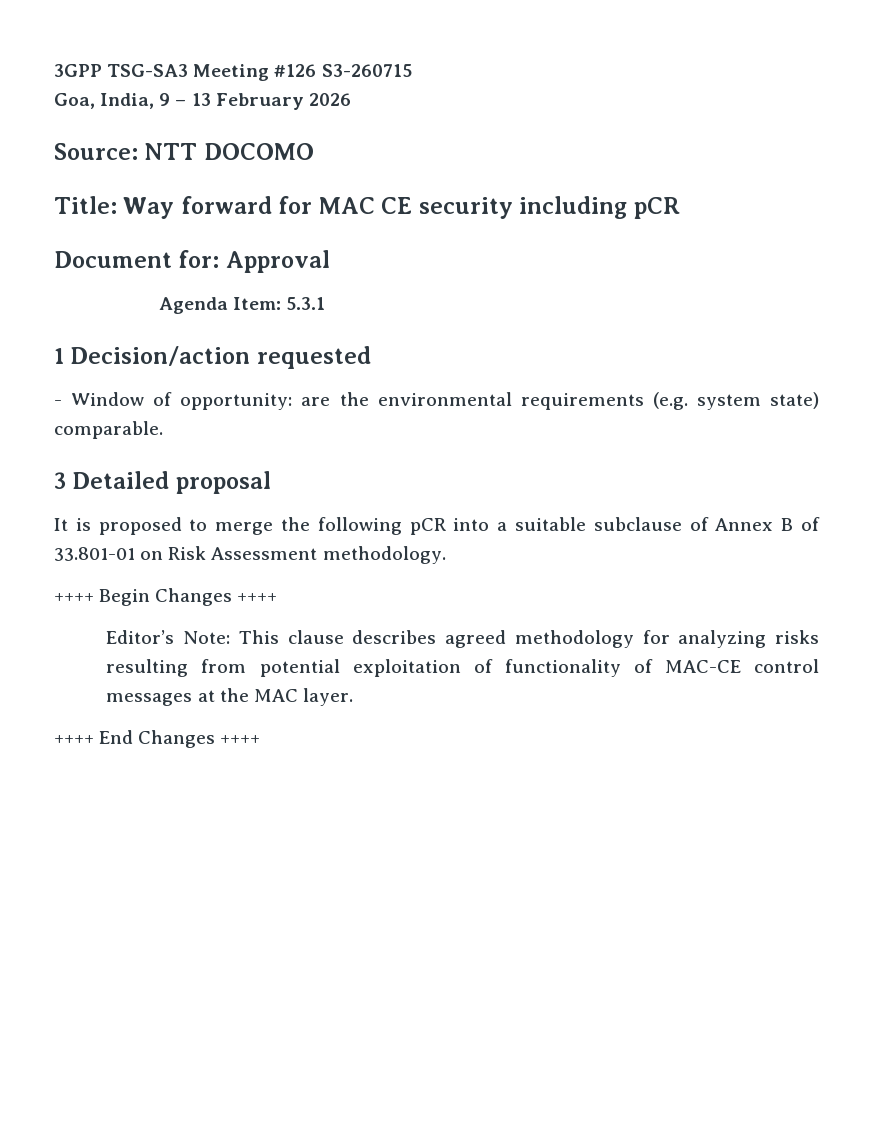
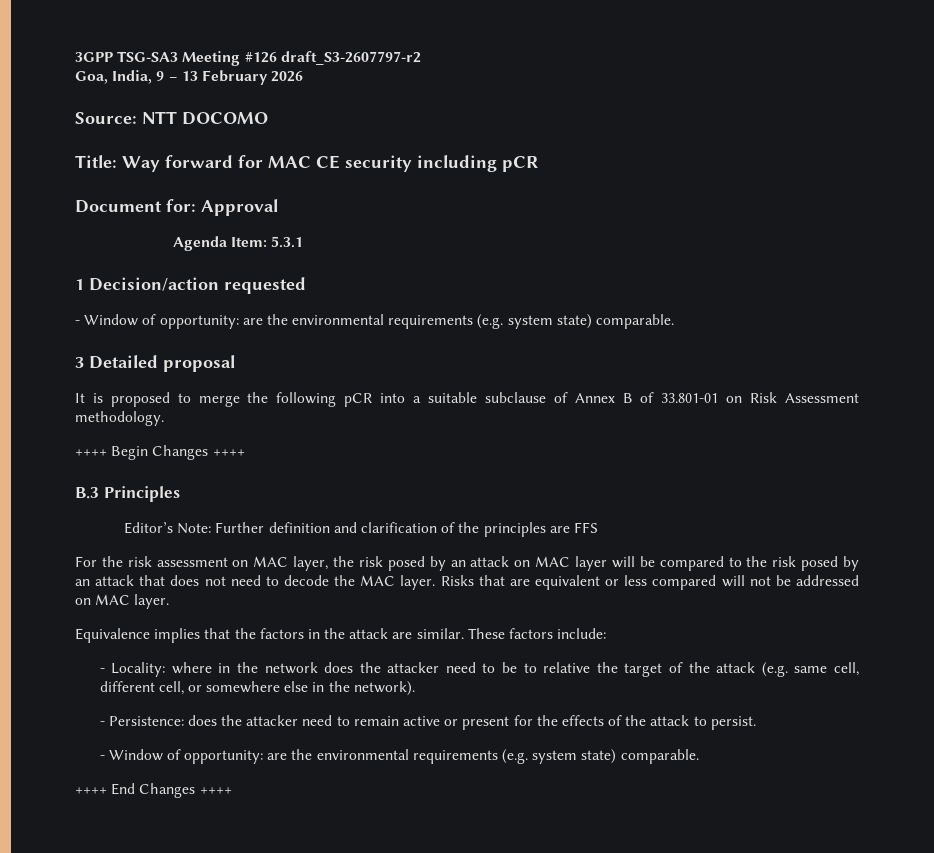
- 3GPP TSG-SA3 Meeting #126 S3-260715
+ 3GPP TSG-SA3 Meeting #126 draft_S3-2607797-r2
+ B.3 Principles
- Editor’s Note: This clause describes agreed methodology for analyzing risks resulting from potential exploitation of functionality of MAC-CE control messages at the MAC layer.
+ Editor’s Note: Further definition and clarification of the principles are FFS
+ For the risk assessment on MAC layer, the risk posed by an attack on MAC layer will be compared to the risk posed by an attack that does not need to decode the MAC layer. Risks that are equivalent or less compared will not be addressed on MAC layer.
+ Equivalence implies that the factors in the attack are similar. These factors include:
+ - Locality: where in the network does the attacker need to be to relative the target of the attack (e.g. same cell, different cell, or somewhere else in the network).
+ - Persistence: does the attacker need to remain active or present for the effects of the attack to persist.
+ - Window of opportunity: are the environmental requirements (e.g. system state) comparable.

